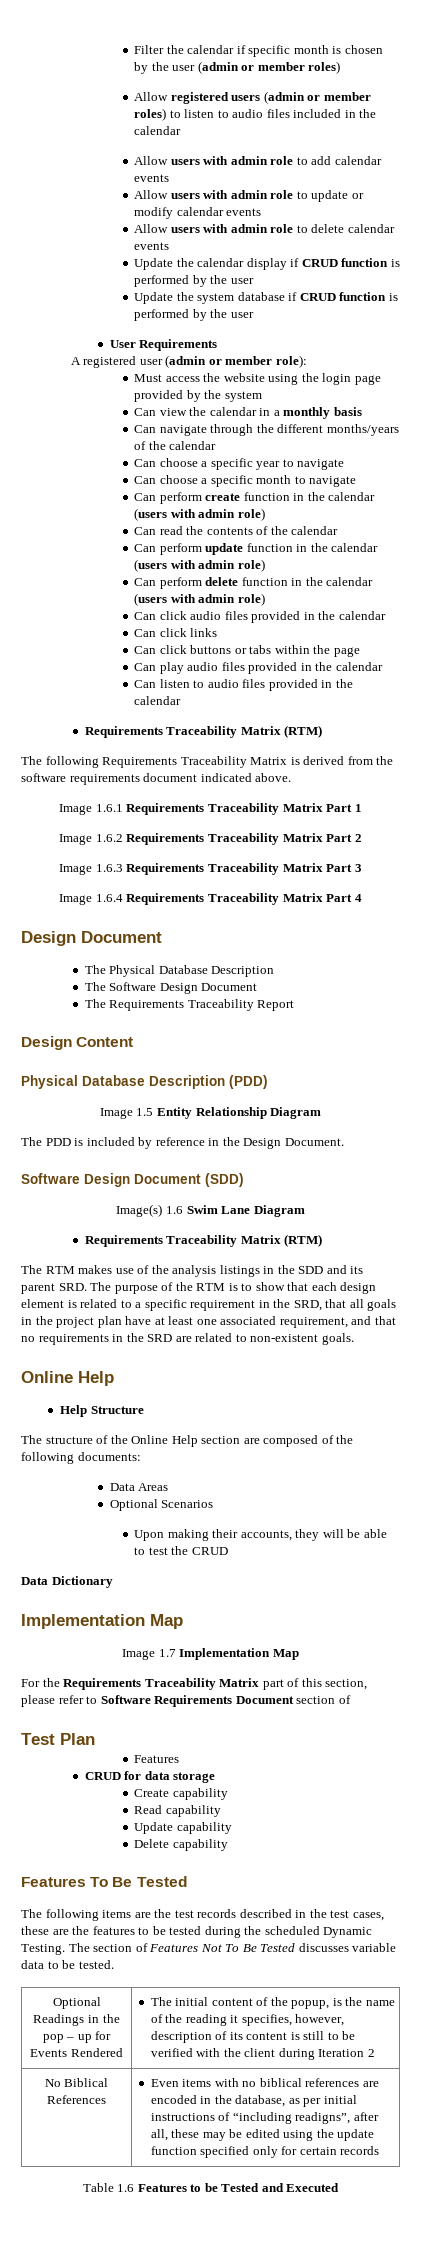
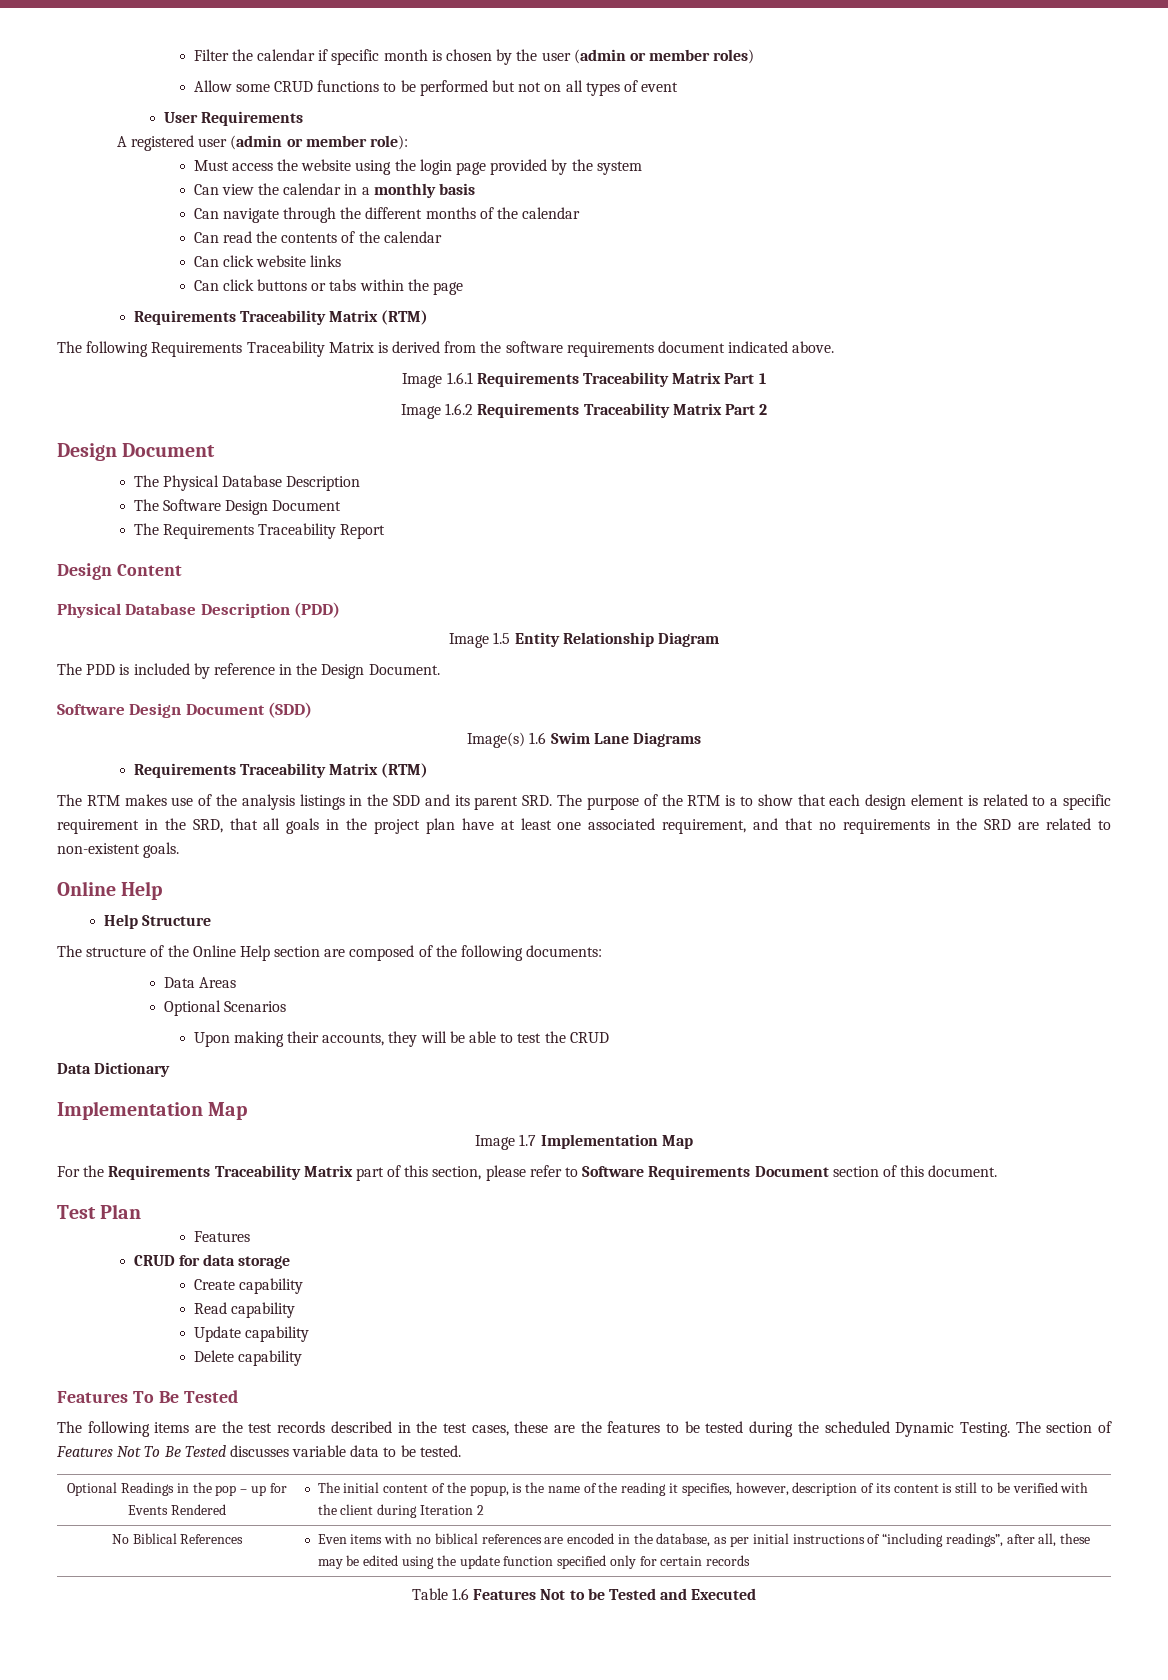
- Allow registered users (admin or member roles) to listen to audio files included in the calendar
- Allow users with admin role to add calendar events
- Allow users with admin role to update or modify calendar events
- Allow users with admin role to delete calendar events
- Update the calendar display if CRUD function is performed by the user
- Update the system database if CRUD function is performed by the user
+ Allow some CRUD functions to be performed but not on all types of event
- Can navigate through the different months/years of the calendar
- Can choose a specific year to navigate
- Can choose a specific month to navigate
- Can perform create function in the calendar (users with admin role)
+ Can navigate through the different months of the calendar
- Can perform update function in the calendar (users with admin role)
- Can perform delete function in the calendar (users with admin role)
- Can click audio files provided in the calendar
- Can click links
+ Can click website links
- Can play audio files provided in the calendar
- Can listen to audio files provided in the calendar
- Image 1.6.3 Requirements Traceability Matrix Part 3
- Image 1.6.4 Requirements Traceability Matrix Part 4
- Image(s) 1.6 Swim Lane Diagram
+ Image(s) 1.6 Swim Lane Diagrams
- For the Requirements Traceability Matrix part of this section, please refer to Software Requirements Document section of
+ For the Requirements Traceability Matrix part of this section, please refer to Software Requirements Document section of this document.
- No Biblical References | Even items with no biblical references are encoded in the database, as per initial instructions of “including readigns”, after all, these may be edited using the update function specified only for certain records
+ No Biblical References | Even items with no biblical references are encoded in the database, as per initial instructions of “including readings”, after all, these may be edited using the update function specified only for certain records
- Table 1.6 Features to be Tested and Executed
+ Table 1.6 Features Not to be Tested and Executed

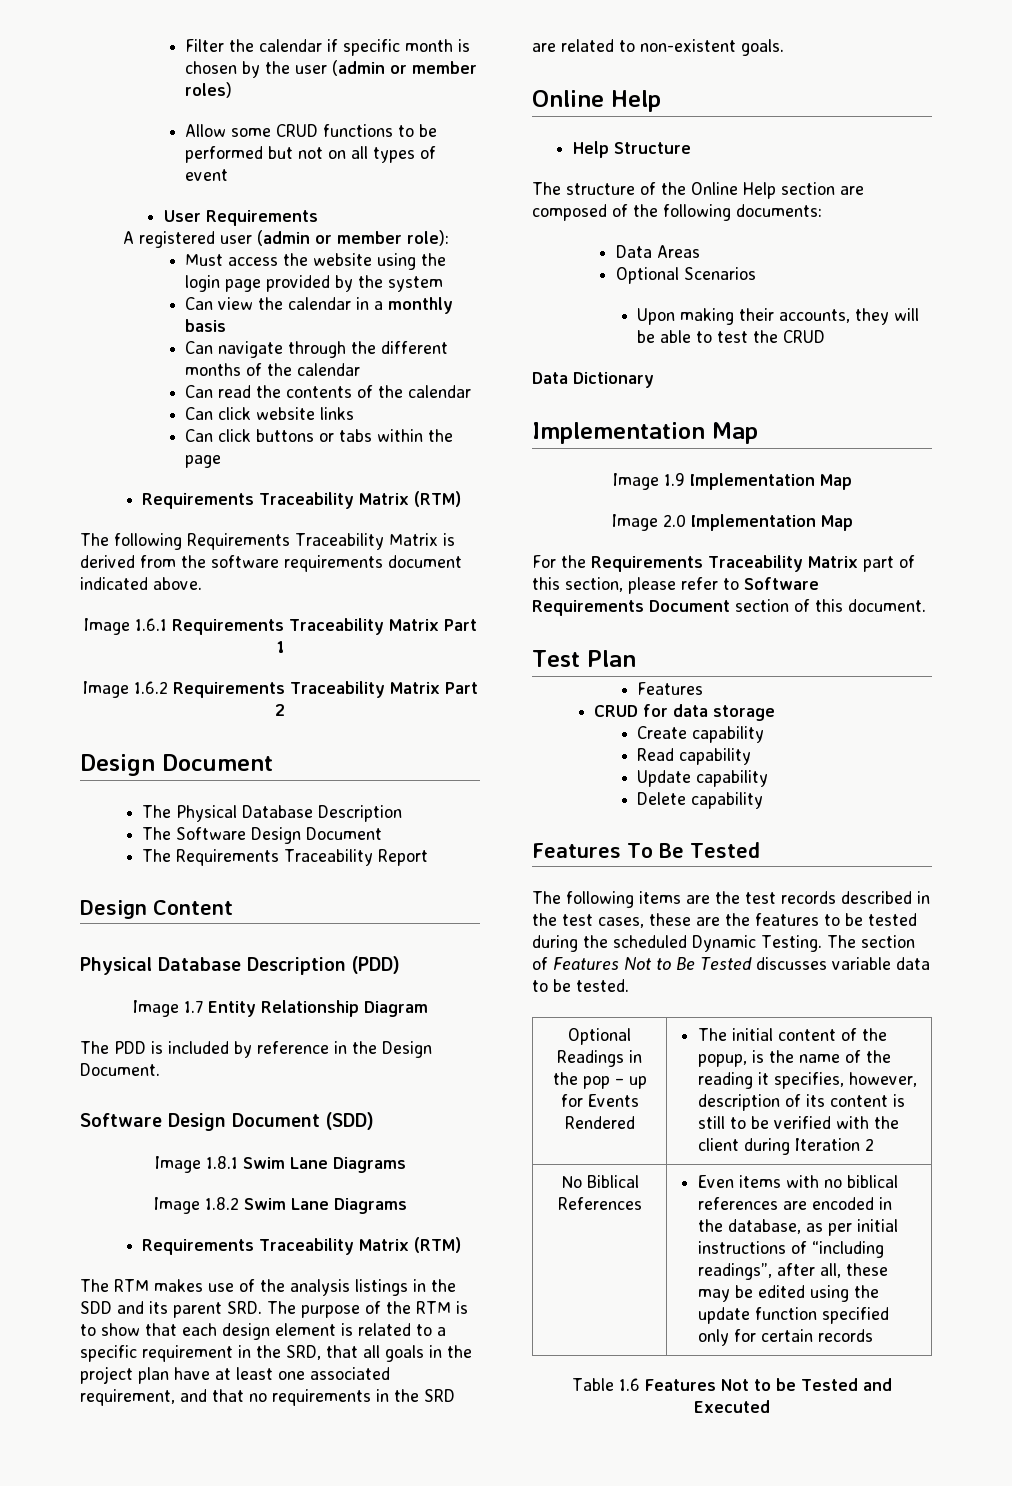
- Image 1.5 Entity Relationship Diagram
+ Image 1.7 Entity Relationship Diagram
- Image(s) 1.6 Swim Lane Diagrams
+ Image 1.8.1 Swim Lane Diagrams
+ Image 1.8.2 Swim Lane Diagrams
- Image 1.7 Implementation Map
+ Image 1.9 Implementation Map
+ Image 2.0 Implementation Map
- The section of Features Not To Be Tested discusses variable data to be tested.
+ The section of Features Not to Be Tested discusses variable data to be tested.

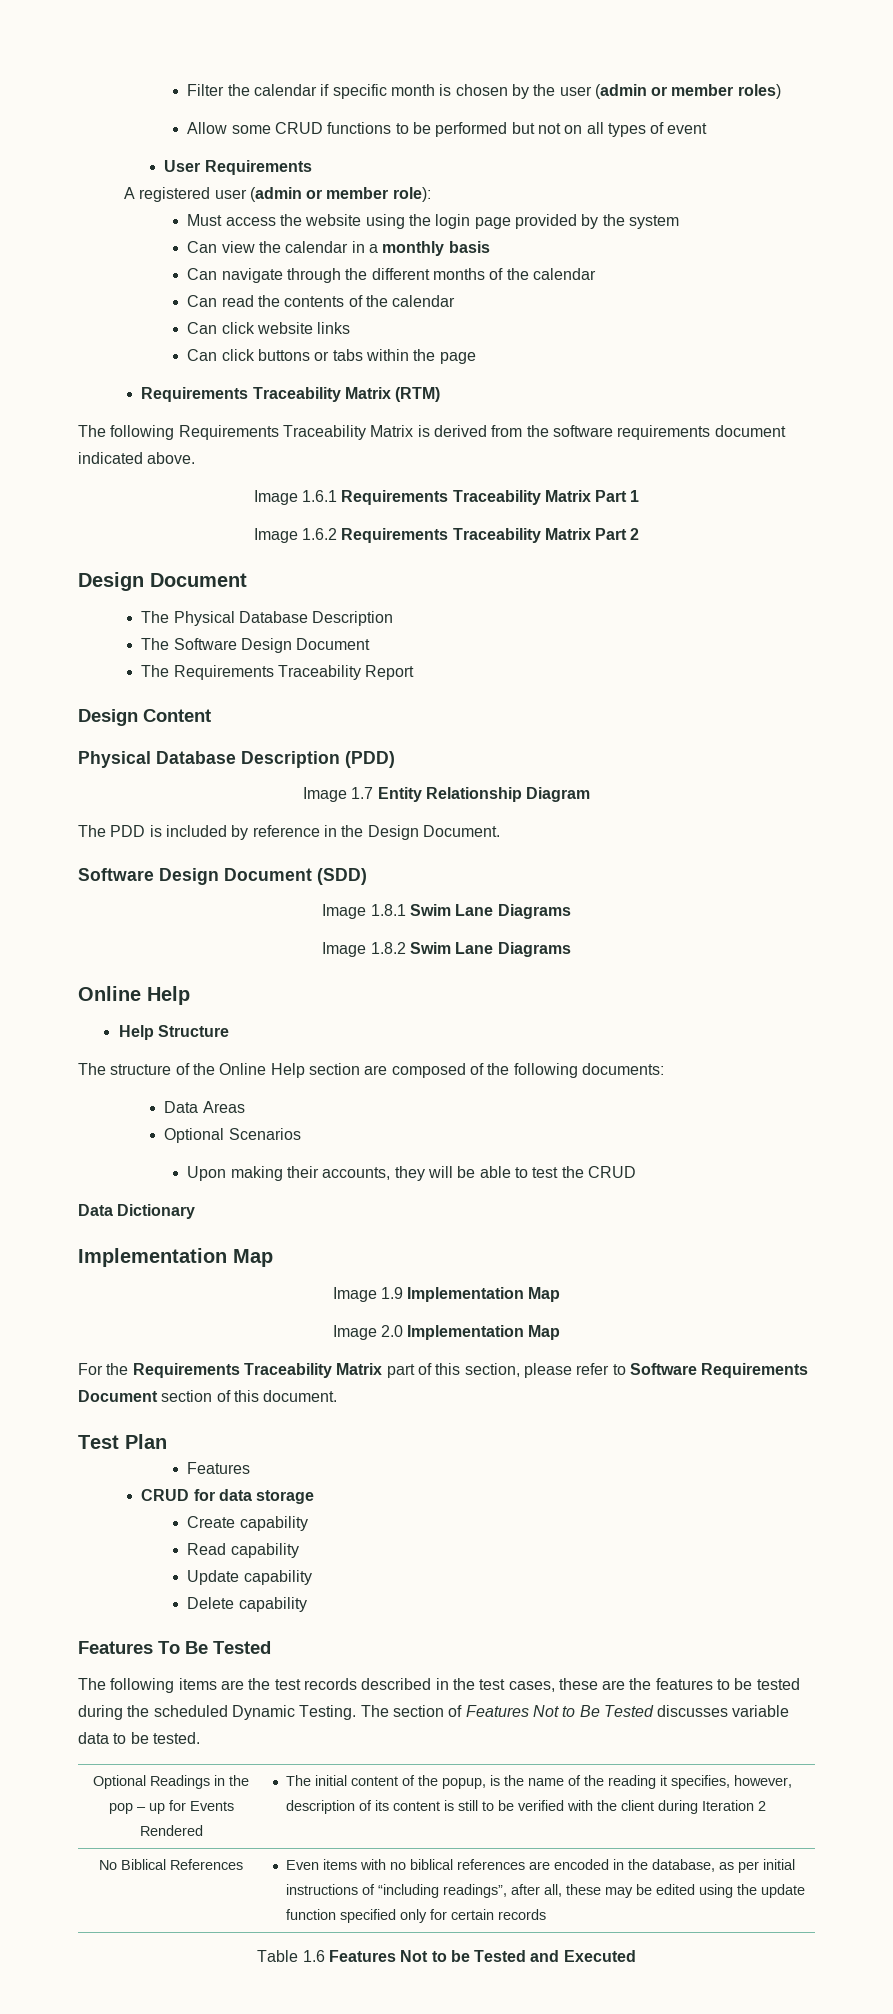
  Image 1.8.2 Swim Lane Diagrams
- Requirements Traceability Matrix (RTM)
- The RTM makes use of the analysis listings in the SDD and its parent SRD. The purpose of the RTM is to show that each design element is related to a specific requirement in the SRD, that all goals in the project plan have at least one associated requirement, and that no requirements in the SRD are related to non-existent goals.

